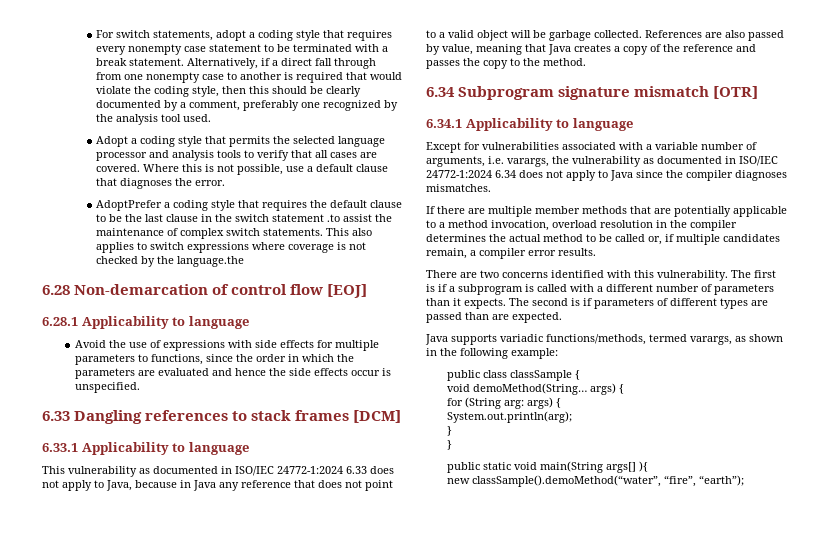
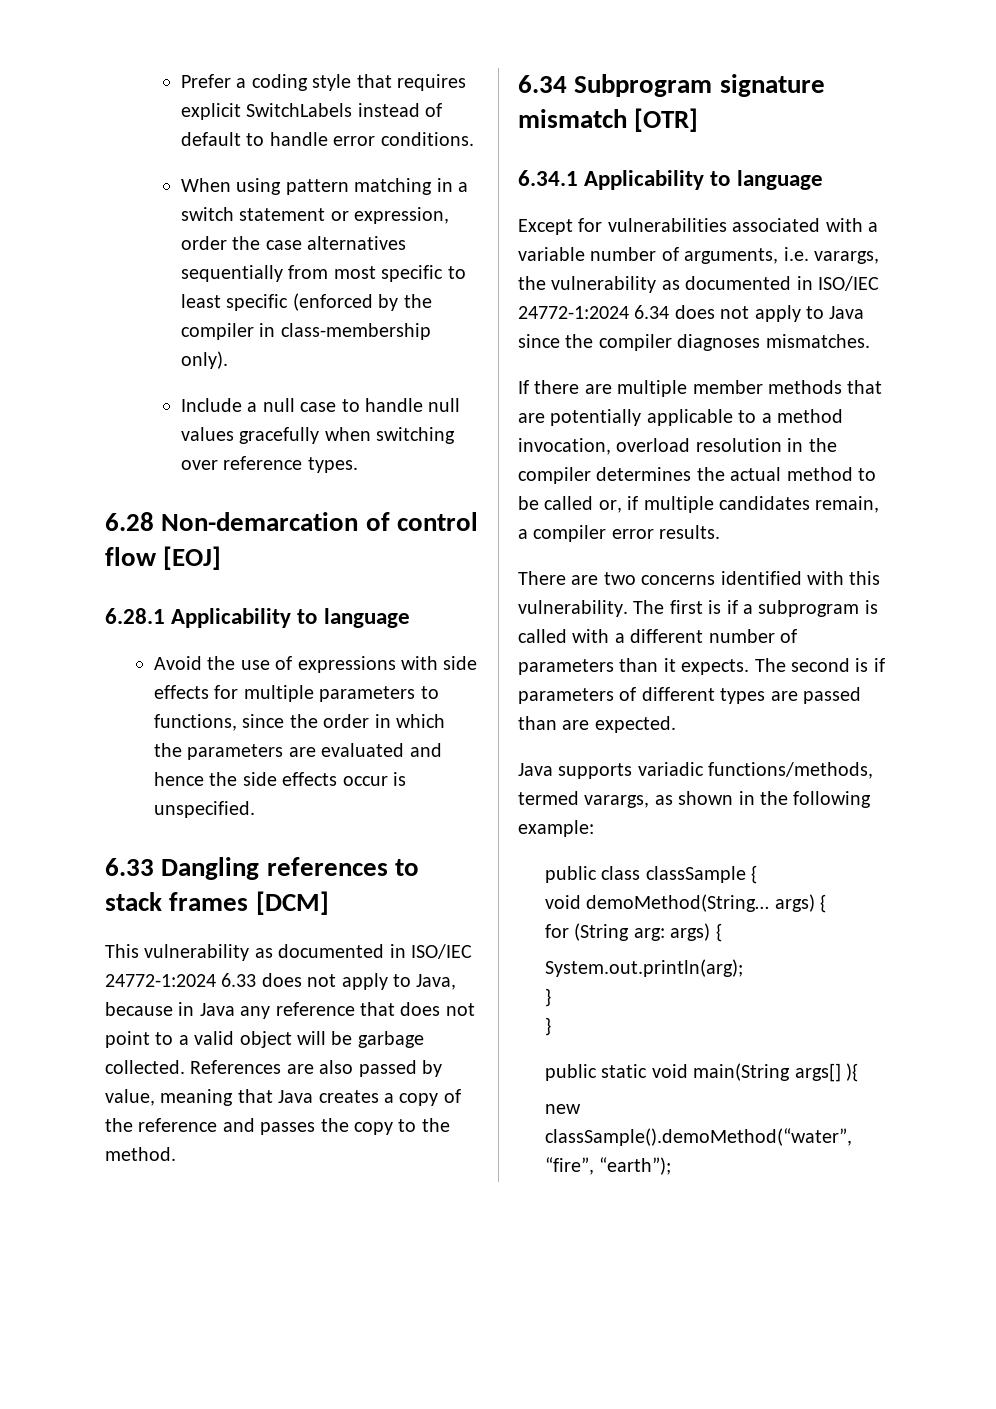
- For switch statements, adopt a coding style that requires every nonempty case statement to be terminated with a break statement. Alternatively, if a direct fall through from one nonempty case to another is required that would violate the coding style, then this should be clearly documented by a comment, preferably one recognized by the analysis tool used.
- Adopt a coding style that permits the selected language processor and analysis tools to verify that all cases are covered. Where this is not possible, use a default clause that diagnoses the error.
- AdoptPrefer a coding style that requires the default clause to be the last clause in the switch statement .to assist the maintenance of complex switch statements. This also applies to switch expressions where coverage is not checked by the language.the
+ Prefer a coding style that requires explicit SwitchLabels instead of default to handle error conditions.
+ When using pattern matching in a switch statement or expression, order the case alternatives sequentially from most specific to least specific (enforced by the compiler in class-membership only).
+ Include a null case to handle null values gracefully when switching over reference types.
- 6.33.1 Applicability to language

